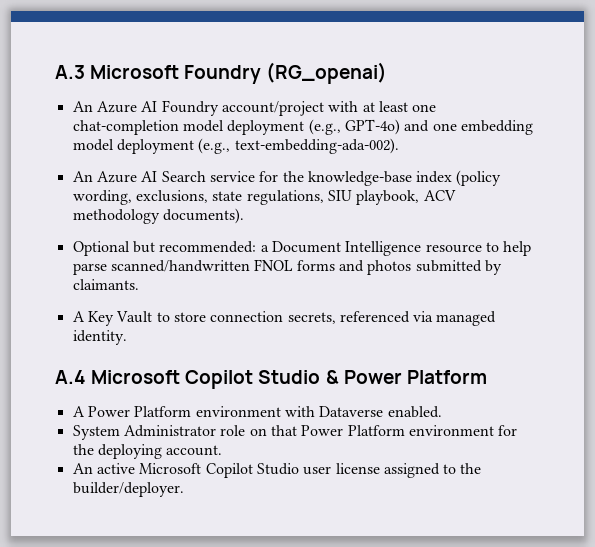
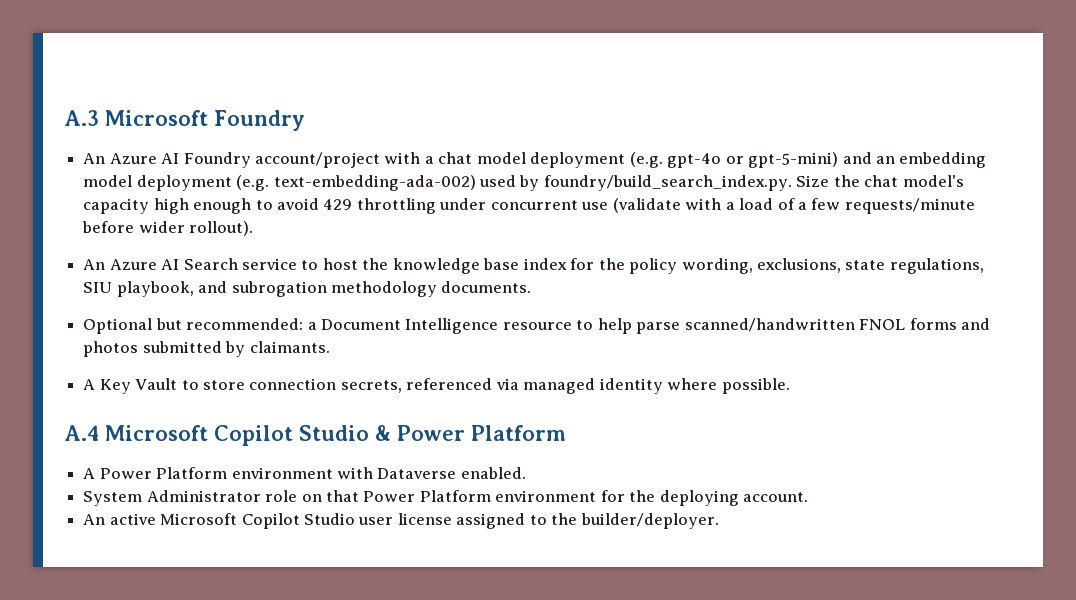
- A.3 Microsoft Foundry (RG_openai)
+ A.3 Microsoft Foundry
- An Azure AI Foundry account/project with at least one chat-completion model deployment (e.g., GPT-4o) and one embedding model deployment (e.g., text-embedding-ada-002).
+ An Azure AI Foundry account/project with a chat model deployment (e.g. gpt-4o or gpt-5-mini) and an embedding model deployment (e.g. text-embedding-ada-002) used by foundry/build_search_index.py. Size the chat model's capacity high enough to avoid 429 throttling under concurrent use (validate with a load of a few requests/minute before wider rollout).
- An Azure AI Search service for the knowledge-base index (policy wording, exclusions, state regulations, SIU playbook, ACV methodology documents).
+ An Azure AI Search service to host the knowledge base index for the policy wording, exclusions, state regulations, SIU playbook, and subrogation methodology documents.
- A Key Vault to store connection secrets, referenced via managed identity.
+ A Key Vault to store connection secrets, referenced via managed identity where possible.

